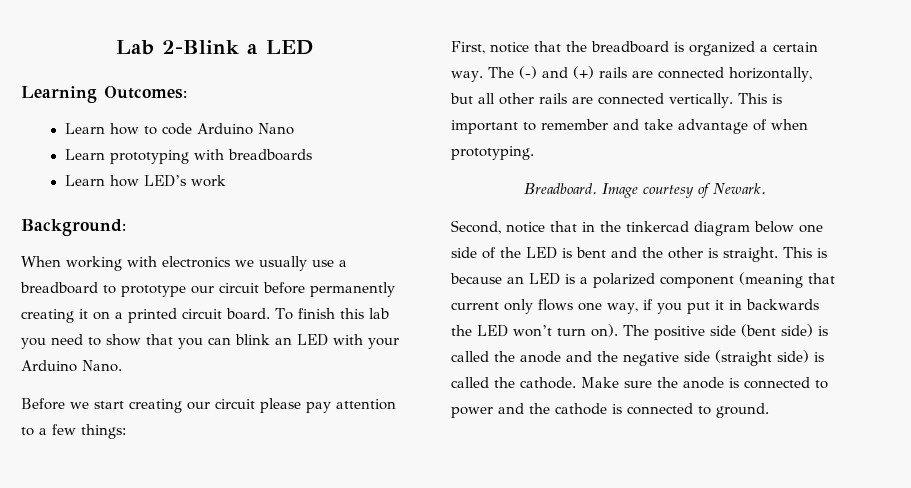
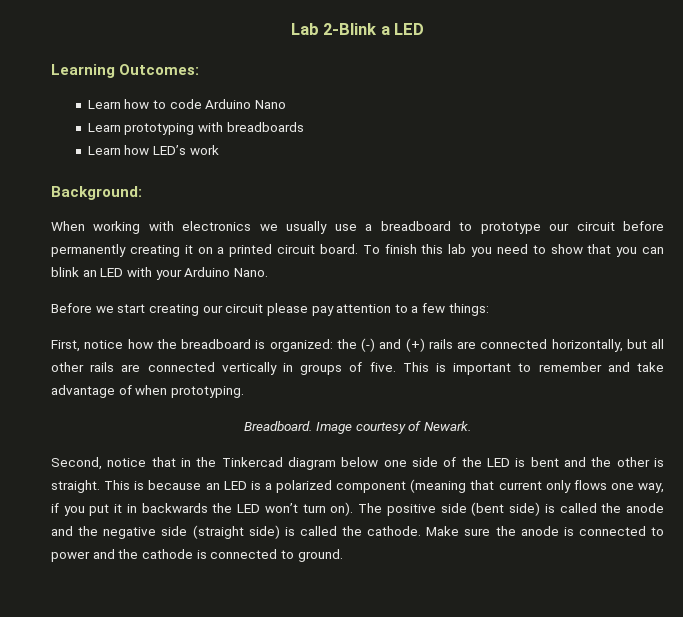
- First, notice that the breadboard is organized a certain way. The (-) and (+) rails are connected horizontally, but all other rails are connected vertically.
+ First, notice how the breadboard is organized: the (-) and (+) rails are connected horizontally, but all other rails are connected vertically in groups of five.
- Second, notice that in the tinkercad diagram below one side of the LED is bent and the other is straight.
+ Second, notice that in the Tinkercad diagram below one side of the LED is bent and the other is straight.

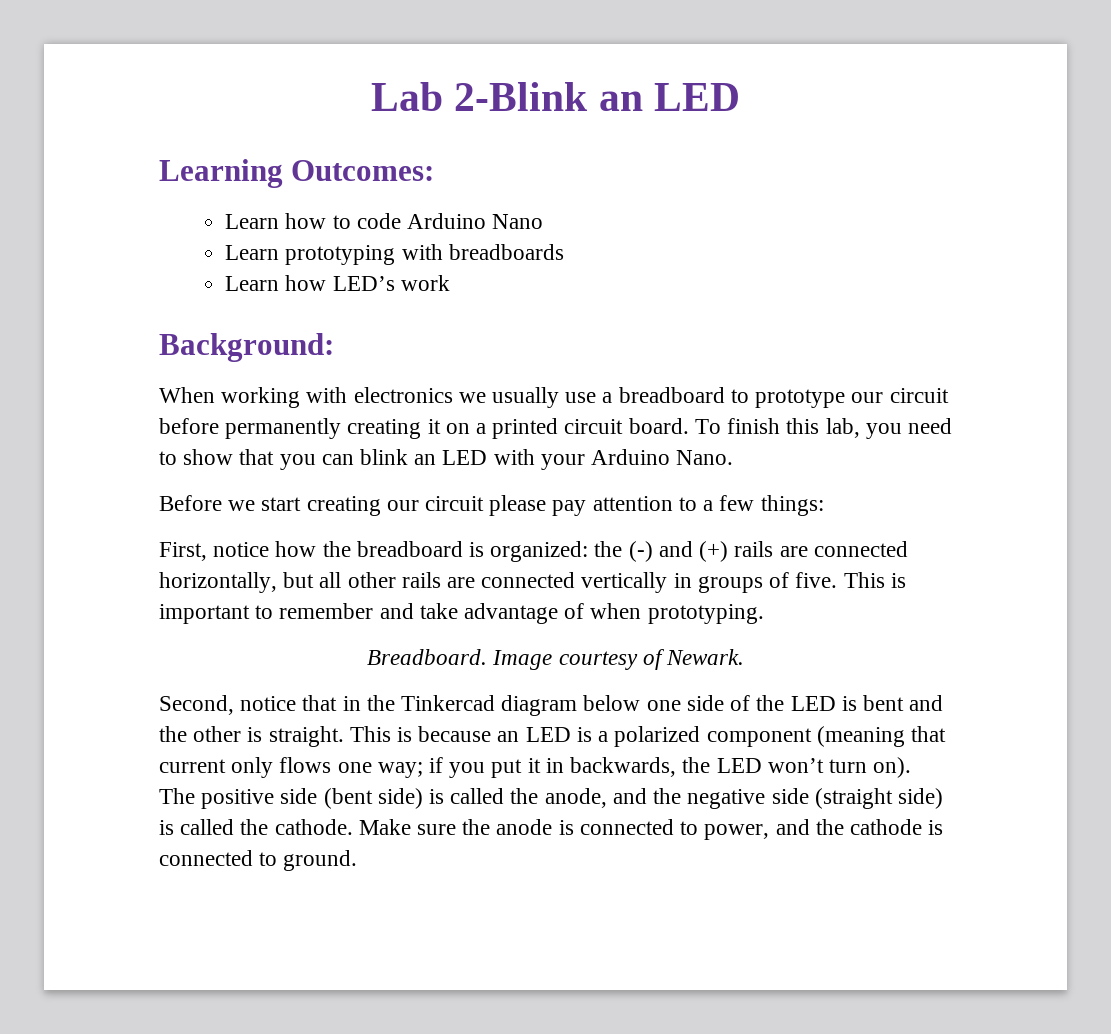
- Lab 2-Blink a LED
+ Lab 2-Blink an LED
- To finish this lab you need to show that you can blink an LED with your Arduino Nano.
+ To finish this lab, you need to show that you can blink an LED with your Arduino Nano.
- This is because an LED is a polarized component (meaning that current only flows one way, if you put it in backwards the LED won’t turn on).
+ This is because an LED is a polarized component (meaning that current only flows one way; if you put it in backwards, the LED won’t turn on).
- The positive side (bent side) is called the anode and the negative side (straight side) is called the cathode.
+ The positive side (bent side) is called the anode, and the negative side (straight side) is called the cathode.
- Make sure the anode is connected to power and the cathode is connected to ground.
+ Make sure the anode is connected to power, and the cathode is connected to ground.

